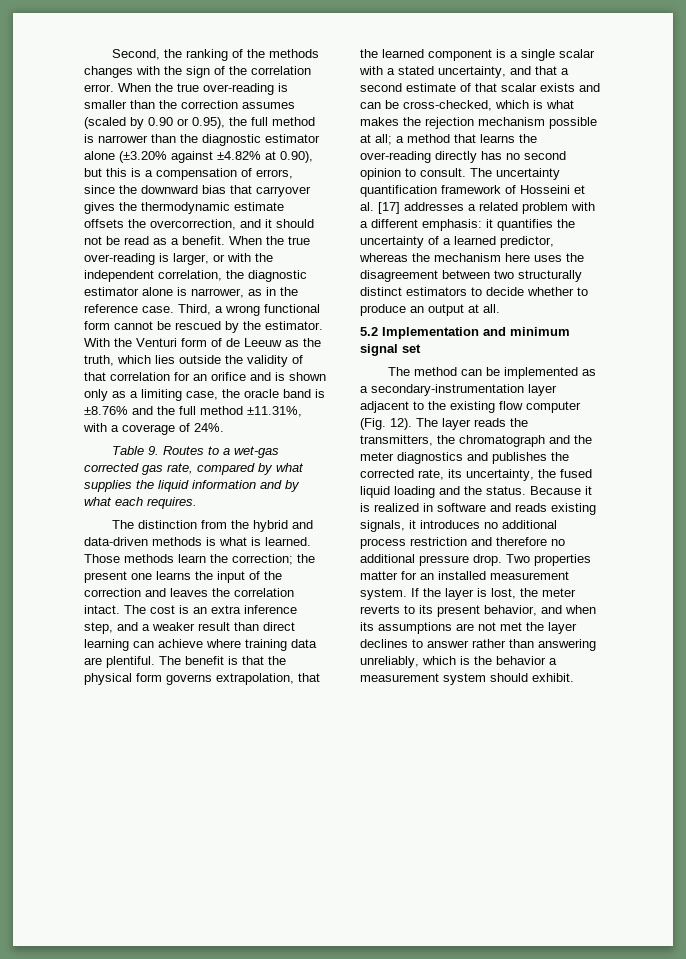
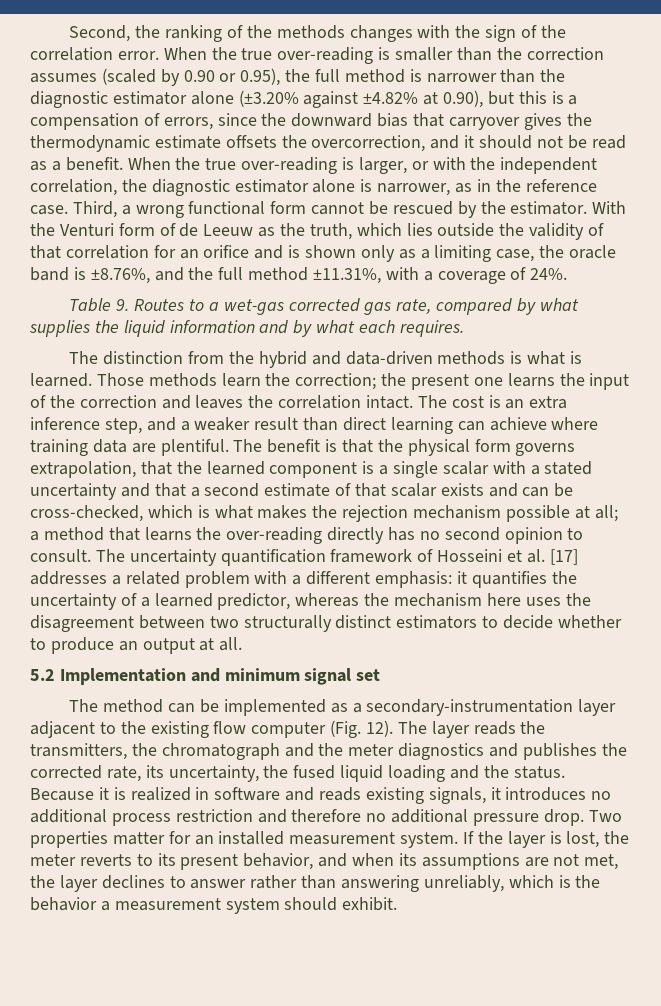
- With the Venturi form of de Leeuw as the truth, which lies outside the validity of that correlation for an orifice and is shown only as a limiting case, the oracle band is ±8.76% and the full method ±11.31%, with a coverage of 24%.
+ With the Venturi form of de Leeuw as the truth, which lies outside the validity of that correlation for an orifice and is shown only as a limiting case, the oracle band is ±8.76%, and the full method ±11.31%, with a coverage of 24%.
- The benefit is that the physical form governs extrapolation, that the learned component is a single scalar with a stated uncertainty, and that a second estimate of that scalar exists and can be cross-checked, which is what makes the rejection mechanism possible at all; a method that learns the over-reading directly has no second opinion to consult.
+ The benefit is that the physical form governs extrapolation, that the learned component is a single scalar with a stated uncertainty and that a second estimate of that scalar exists and can be cross-checked, which is what makes the rejection mechanism possible at all; a method that learns the over-reading directly has no second opinion to consult.
- If the layer is lost, the meter reverts to its present behavior, and when its assumptions are not met the layer declines to answer rather than answering unreliably, which is the behavior a measurement system should exhibit.
+ If the layer is lost, the meter reverts to its present behavior, and when its assumptions are not met, the layer declines to answer rather than answering unreliably, which is the behavior a measurement system should exhibit.

